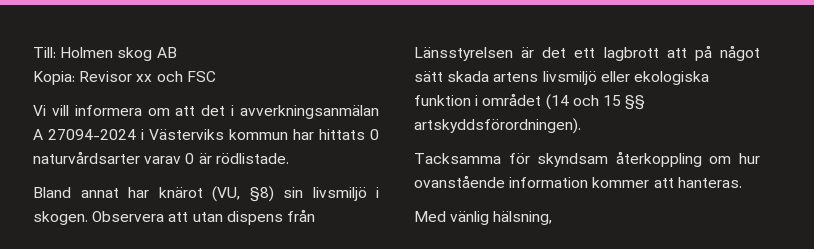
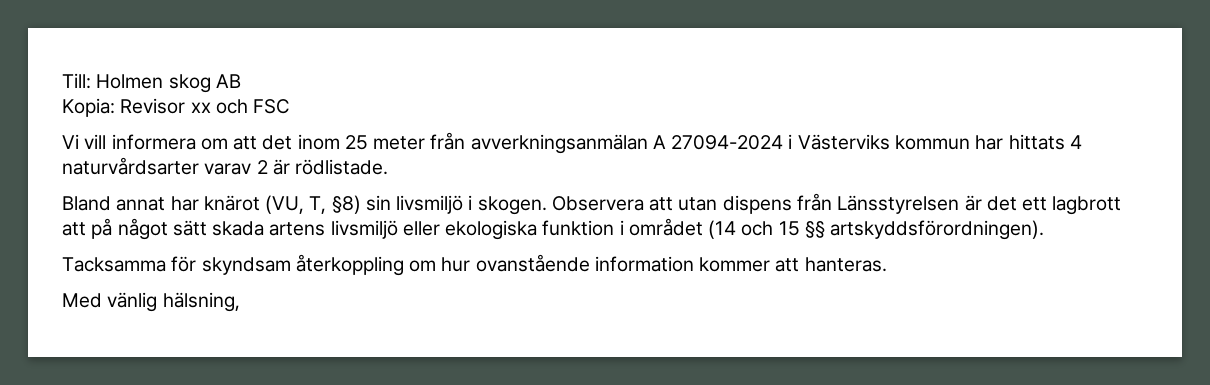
- Vi vill informera om att det i avverkningsanmälan A 27094-2024 i Västerviks kommun har hittats 0 naturvårdsarter varav 0 är rödlistade.
+ Vi vill informera om att det inom 25 meter från avverkningsanmälan A 27094-2024 i Västerviks kommun har hittats 4 naturvårdsarter varav 2 är rödlistade.
- Bland annat har knärot (VU, §8) sin livsmiljö i skogen.
+ Bland annat har knärot (VU, T, §8) sin livsmiljö i skogen.

